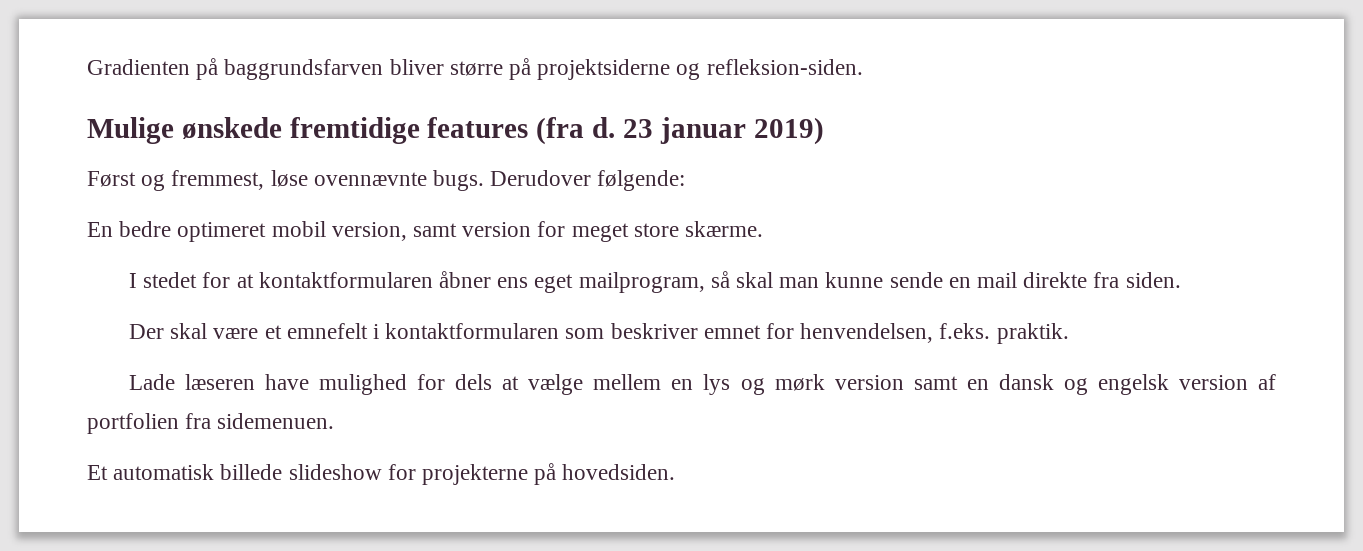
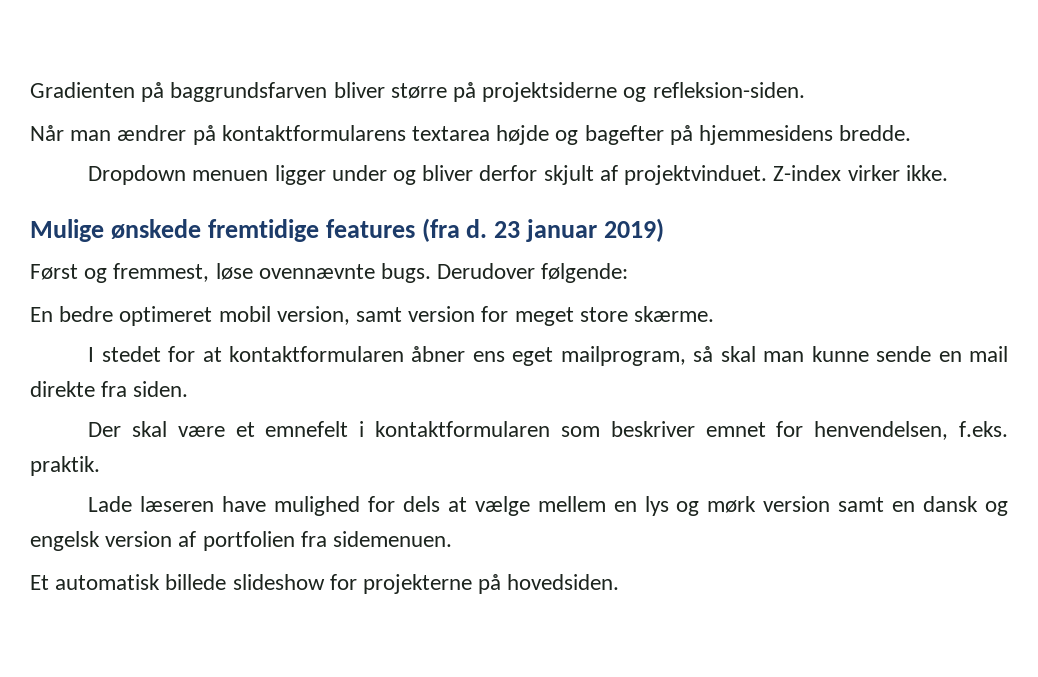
+ Når man ændrer på kontaktformularens textarea højde og bagefter på hjemmesidens bredde.
+ Dropdown menuen ligger under og bliver derfor skjult af projektvinduet. Z-index virker ikke.

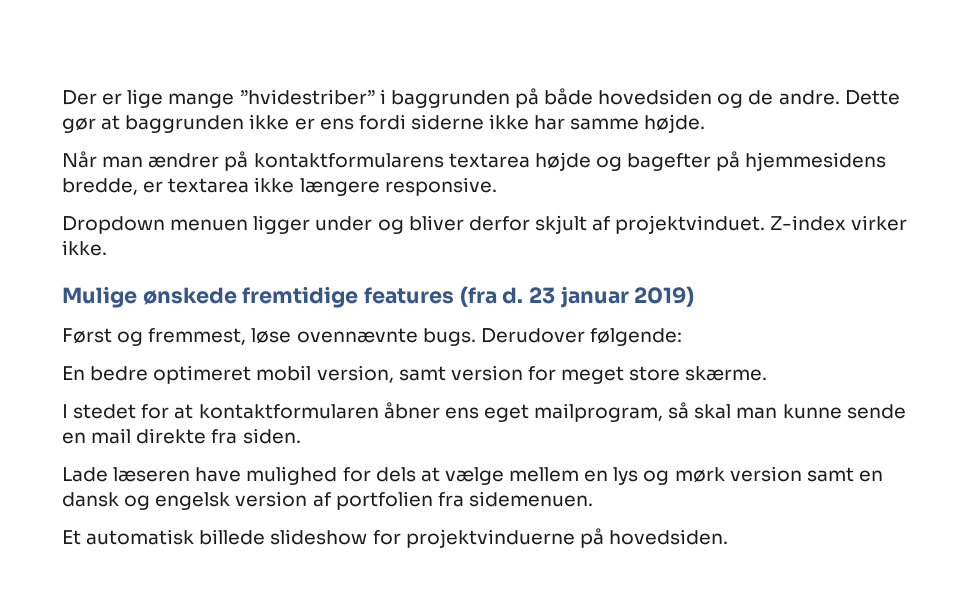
- Gradienten på baggrundsfarven bliver større på projektsiderne og refleksion-siden.
+ Der er lige mange ”hvidestriber” i baggrunden på både hovedsiden og de andre. Dette gør at baggrunden ikke er ens fordi siderne ikke har samme højde.
- Når man ændrer på kontaktformularens textarea højde og bagefter på hjemmesidens bredde.
+ Når man ændrer på kontaktformularens textarea højde og bagefter på hjemmesidens bredde, er textarea ikke længere responsive.
- Der skal være et emnefelt i kontaktformularen som beskriver emnet for henvendelsen, f.eks. praktik.
- Et automatisk billede slideshow for projekterne på hovedsiden.
+ Et automatisk billede slideshow for projektvinduerne på hovedsiden.

